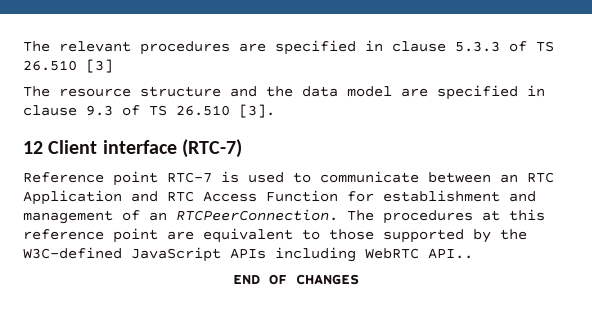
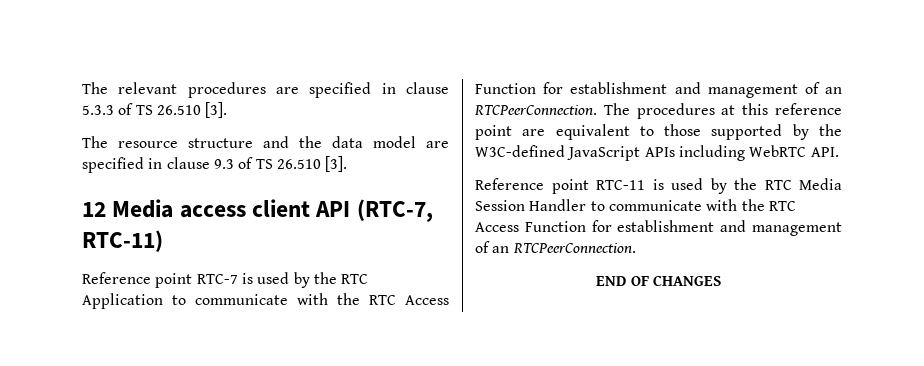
- The relevant procedures are specified in clause 5.3.3 of TS 26.510 [3]
+ The relevant procedures are specified in clause 5.3.3 of TS 26.510 [3].
- 12 Client interface (RTC-7)
+ 12 Media access client API (RTC-7, RTC-11)
- Reference point RTC-7 is used to communicate between an RTC Application and RTC Access Function for establishment and management of an RTCPeerConnection.
+ Reference point RTC-7 is used by the RTC Application to communicate with the RTC Access Function for establishment and management of an RTCPeerConnection.
- The procedures at this reference point are equivalent to those supported by the W3C-defined JavaScript APIs including WebRTC API..
+ The procedures at this reference point are equivalent to those supported by the W3C-defined JavaScript APIs including WebRTC API.
+ Reference point RTC-11 is used by the RTC Media Session Handler to communicate with the RTC Access Function for establishment and management of an RTCPeerConnection.

